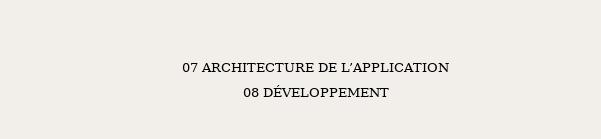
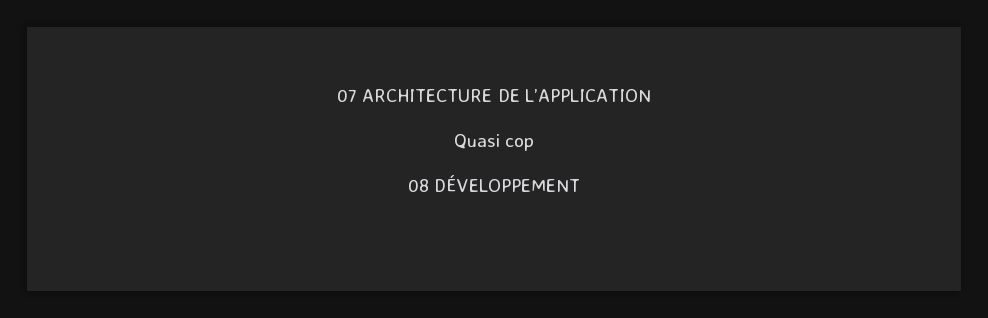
+ Quasi cop

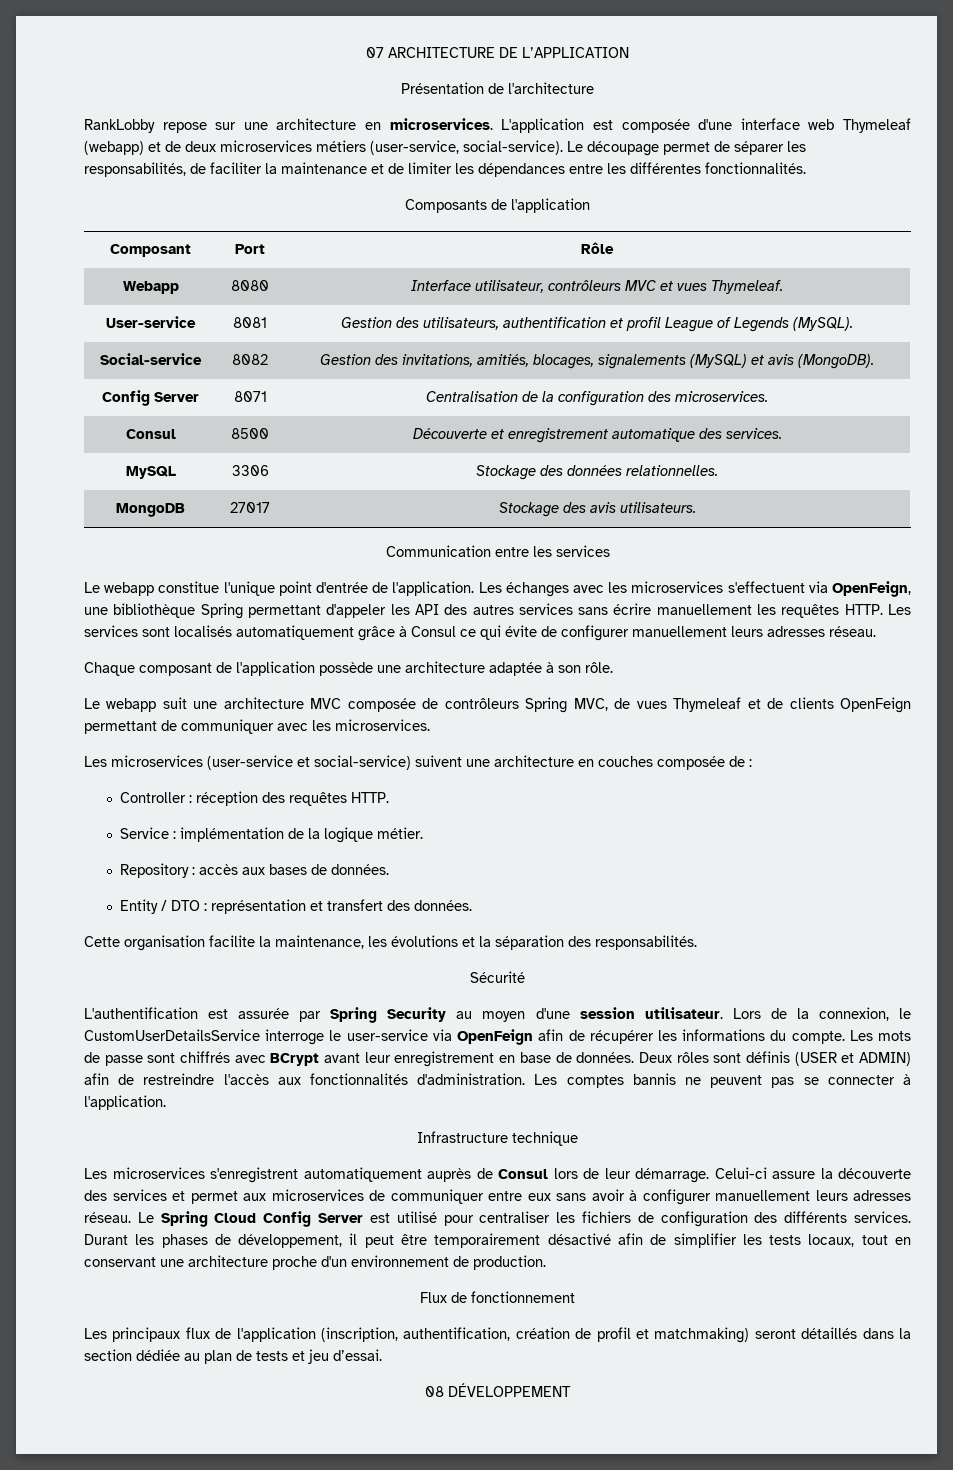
- Quasi cop
+ Présentation de l'architecture
+ RankLobby repose sur une architecture en microservices. L'application est composée d'une interface web Thymeleaf (webapp) et de deux microservices métiers (user-service, social-service). Le découpage permet de séparer les responsabilités, de faciliter la maintenance et de limiter les dépendances entre les différentes fonctionnalités.
+ Composants de l'application
+ Composant | Port | Rôle
+ Webapp | 8080 | Interface utilisateur, contrôleurs MVC et vues Thymeleaf.
+ User-service | 8081 | Gestion des utilisateurs, authentification et profil League of Legends (MySQL).
+ Social-service | 8082 | Gestion des invitations, amitiés, blocages, signalements (MySQL) et avis (MongoDB).
+ Config Server | 8071 | Centralisation de la configuration des microservices.
+ Consul | 8500 | Découverte et enregistrement automatique des services.
+ MySQL | 3306 | Stockage des données relationnelles.
+ MongoDB | 27017 | Stockage des avis utilisateurs.
+ Communication entre les services
+ Le webapp constitue l'unique point d'entrée de l'application. Les échanges avec les microservices s'effectuent via OpenFeign, une bibliothèque Spring permettant d'appeler les API des autres services sans écrire manuellement les requêtes HTTP. Les services sont localisés automatiquement grâce à Consul ce qui évite de configurer manuellement leurs adresses réseau.
+ Chaque composant de l'application possède une architecture adaptée à son rôle.
+ Le webapp suit une architecture MVC composée de contrôleurs Spring MVC, de vues Thymeleaf et de clients OpenFeign permettant de communiquer avec les microservices.
+ Les microservices (user-service et social-service) suivent une architecture en couches composée de :
+ Controller : réception des requêtes HTTP.
+ Service : implémentation de la logique métier.
+ Repository : accès aux bases de données.
+ Entity / DTO : représentation et transfert des données.
+ Cette organisation facilite la maintenance, les évolutions et la séparation des responsabilités.
+ Sécurité
+ L'authentification est assurée par Spring Security au moyen d'une session utilisateur. Lors de la connexion, le CustomUserDetailsService interroge le user-service via OpenFeign afin de récupérer les informations du compte. Les mots de passe sont chiffrés avec BCrypt avant leur enregistrement en base de données. Deux rôles sont définis (USER et ADMIN) afin de restreindre l'accès aux fonctionnalités d'administration. Les comptes bannis ne peuvent pas se connecter à l'application.
+ Infrastructure technique
+ Les microservices s'enregistrent automatiquement auprès de Consul lors de leur démarrage. Celui-ci assure la découverte des services et permet aux microservices de communiquer entre eux sans avoir à configurer manuellement leurs adresses réseau. Le Spring Cloud Config Server est utilisé pour centraliser les fichiers de configuration des différents services. Durant les phases de développement, il peut être temporairement désactivé afin de simplifier les tests locaux, tout en conservant une architecture proche d'un environnement de production.
+ Flux de fonctionnement
+ Les principaux flux de l'application (inscription, authentification, création de profil et matchmaking) seront détaillés dans la section dédiée au plan de tests et jeu d’essai.

